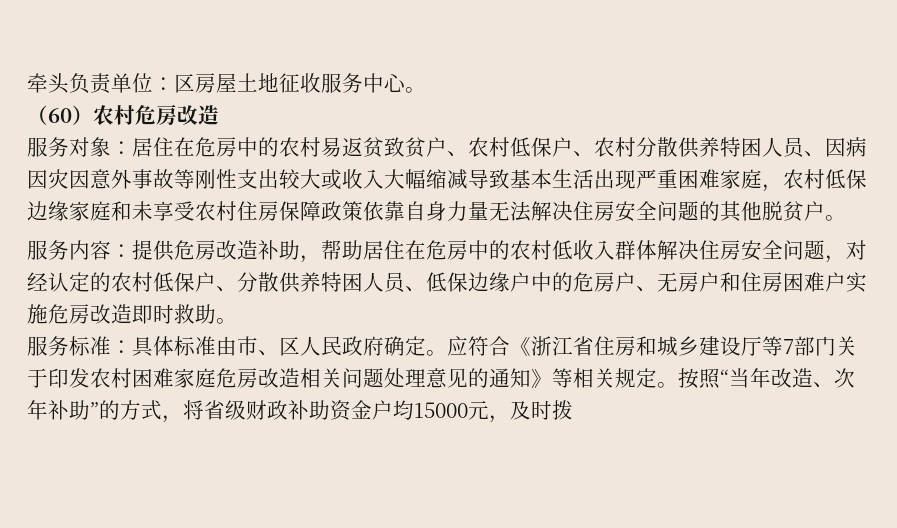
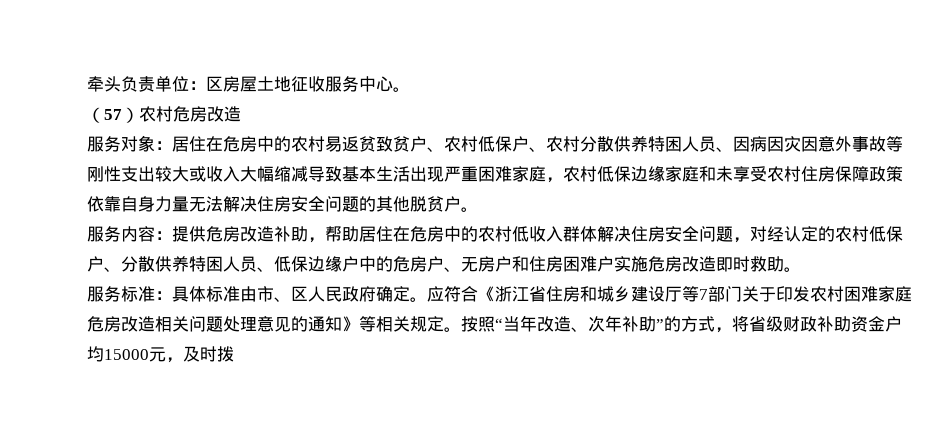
- （60）农村危房改造
+ （57）农村危房改造

